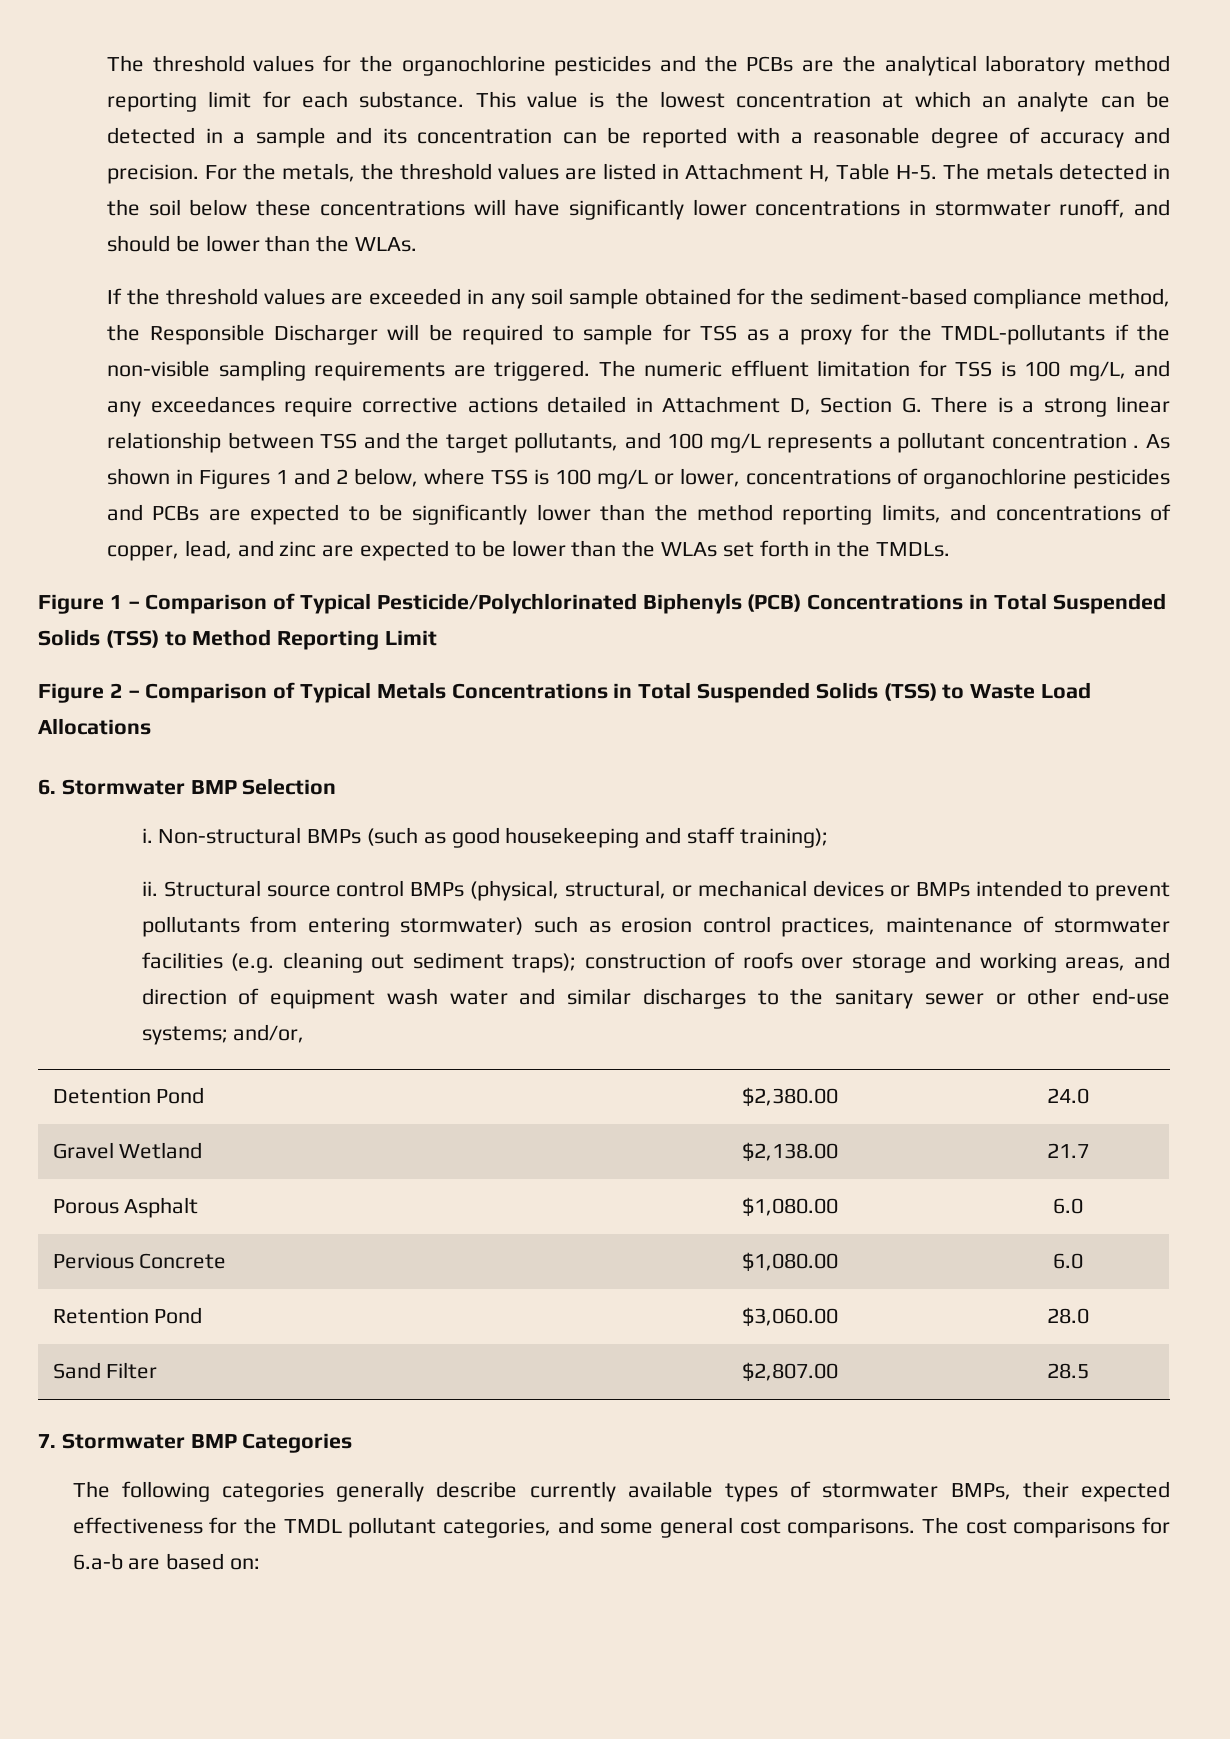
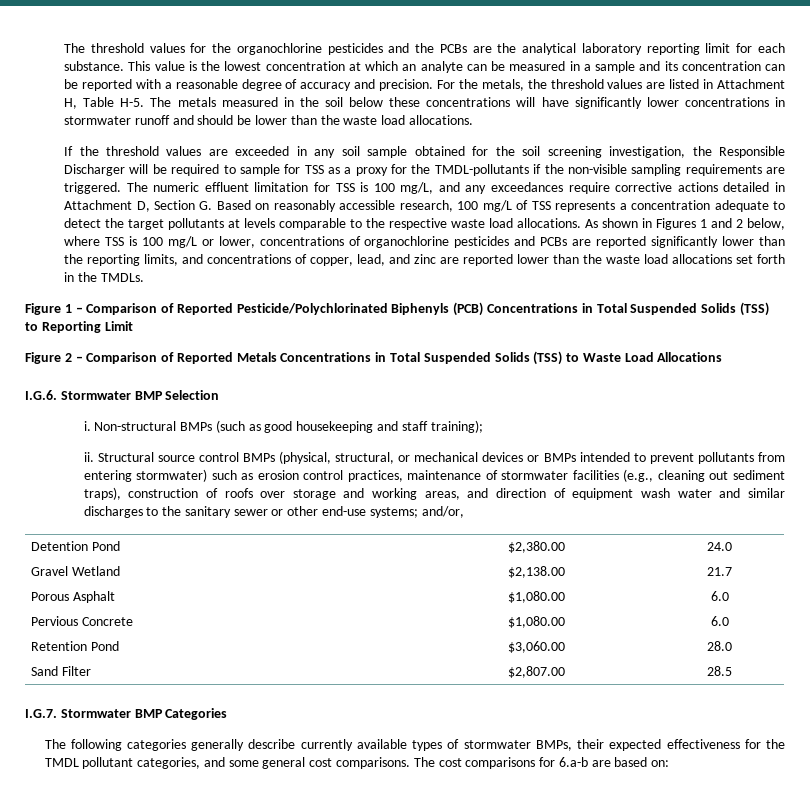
- The threshold values for the organochlorine pesticides and the PCBs are the analytical laboratory method reporting limit for each substance.
+ The threshold values for the organochlorine pesticides and the PCBs are the analytical laboratory reporting limit for each substance.
- This value is the lowest concentration at which an analyte can be detected in a sample and its concentration can be reported with a reasonable degree of accuracy and precision.
+ This value is the lowest concentration at which an analyte can be measured in a sample and its concentration can be reported with a reasonable degree of accuracy and precision.
- For the metals, the threshold values are listed in Attachment H, Table H-5. The metals detected in the soil below these concentrations will have significantly lower concentrations in stormwater runoff, and should be lower than the WLAs.
+ For the metals, the threshold values are listed in Attachment H, Table H-5. The metals measured in the soil below these concentrations will have significantly lower concentrations in stormwater runoff and should be lower than the waste load allocations.
- If the threshold values are exceeded in any soil sample obtained for the sediment-based compliance method, the Responsible Discharger will be required to sample for TSS as a proxy for the TMDL-pollutants if the non-visible sampling requirements are triggered.
+ If the threshold values are exceeded in any soil sample obtained for the soil screening investigation, the Responsible Discharger will be required to sample for TSS as a proxy for the TMDL-pollutants if the non-visible sampling requirements are triggered.
- The numeric effluent limitation for TSS is 100 mg/L, and any exceedances require corrective actions detailed in Attachment D, Section G. There is a strong linear relationship between TSS and the target pollutants, and 100 mg/L represents a pollutant concentration .
+ The numeric effluent limitation for TSS is 100 mg/L, and any exceedances require corrective actions detailed in Attachment D, Section G. Based on reasonably accessible research, 100 mg/L of TSS represents a concentration adequate to detect the target pollutants at levels comparable to the respective waste load allocations.
- As shown in Figures 1 and 2 below, where TSS is 100 mg/L or lower, concentrations of organochlorine pesticides and PCBs are expected to be significantly lower than the method reporting limits, and concentrations of copper, lead, and zinc are expected to be lower than the WLAs set forth in the TMDLs.
+ As shown in Figures 1 and 2 below, where TSS is 100 mg/L or lower, concentrations of organochlorine pesticides and PCBs are reported significantly lower than the reporting limits, and concentrations of copper, lead, and zinc are reported lower than the waste load allocations set forth in the TMDLs.
- Figure 1 – Comparison of Typical Pesticide/Polychlorinated Biphenyls (PCB) Concentrations in Total Suspended Solids (TSS) to Method Reporting Limit
+ Figure 1 – Comparison of Reported Pesticide/Polychlorinated Biphenyls (PCB) Concentrations in Total Suspended Solids (TSS) to Reporting Limit
- Figure 2 – Comparison of Typical Metals Concentrations in Total Suspended Solids (TSS) to Waste Load Allocations
+ Figure 2 – Comparison of Reported Metals Concentrations in Total Suspended Solids (TSS) to Waste Load Allocations
- 6. Stormwater BMP Selection
+ I.G.6. Stormwater BMP Selection
- Structural source control BMPs (physical, structural, or mechanical devices or BMPs intended to prevent pollutants from entering stormwater) such as erosion control practices, maintenance of stormwater facilities (e.g. cleaning out sediment traps); construction of roofs over storage and working areas, and direction of equipment wash water and similar discharges to the sanitary sewer or other end-use systems; and/or,
+ Structural source control BMPs (physical, structural, or mechanical devices or BMPs intended to prevent pollutants from entering stormwater) such as erosion control practices, maintenance of stormwater facilities (e.g., cleaning out sediment traps), construction of roofs over storage and working areas, and direction of equipment wash water and similar discharges to the sanitary sewer or other end-use systems; and/or,
- 7. Stormwater BMP Categories
+ I.G.7. Stormwater BMP Categories

